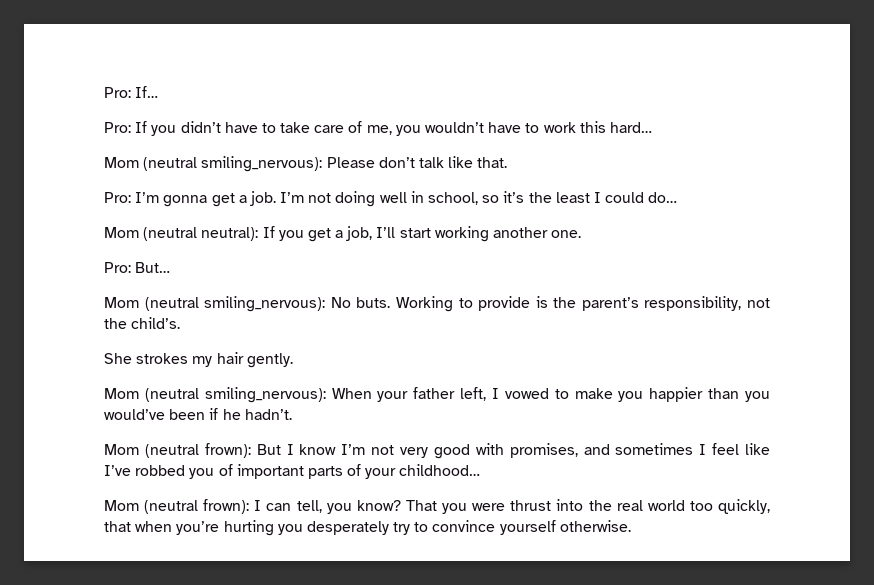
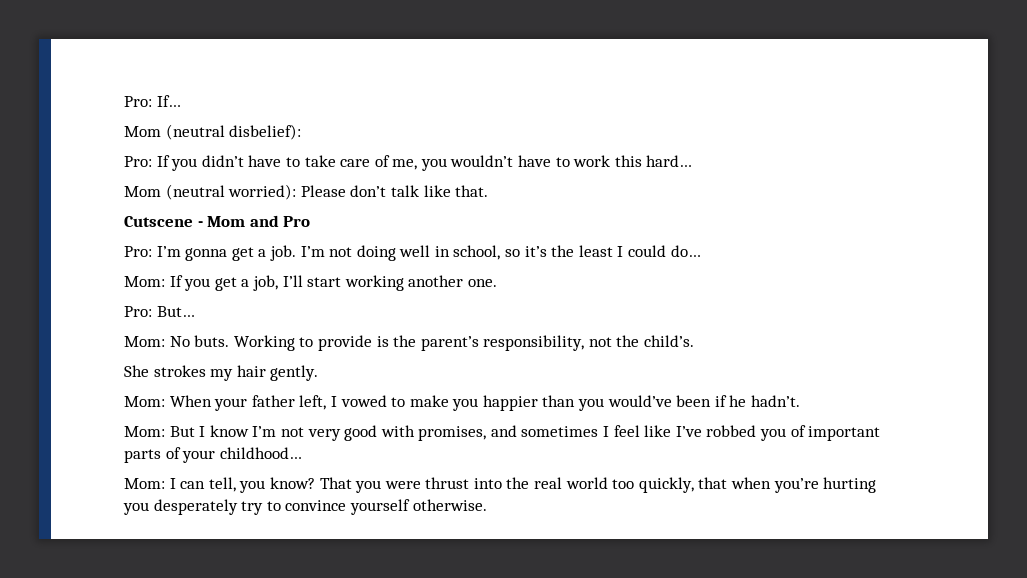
+ Mom (neutral disbelief):
- Mom (neutral smiling_nervous): Please don’t talk like that.
+ Mom (neutral worried): Please don’t talk like that.
+ Cutscene - Mom and Pro
- Mom (neutral neutral): If you get a job, I’ll start working another one.
+ Mom: If you get a job, I’ll start working another one.
- Mom (neutral smiling_nervous): No buts.
+ Mom: No buts.
- Mom (neutral smiling_nervous): When your father left, I vowed to make you happier than you would’ve been if he hadn’t.
+ Mom: When your father left, I vowed to make you happier than you would’ve been if he hadn’t.
- Mom (neutral frown): But I know I’m not very good with promises, and sometimes I feel like I’ve robbed you of important parts of your childhood…
+ Mom: But I know I’m not very good with promises, and sometimes I feel like I’ve robbed you of important parts of your childhood…
- Mom (neutral frown): I can tell, you know?
+ Mom: I can tell, you know?

